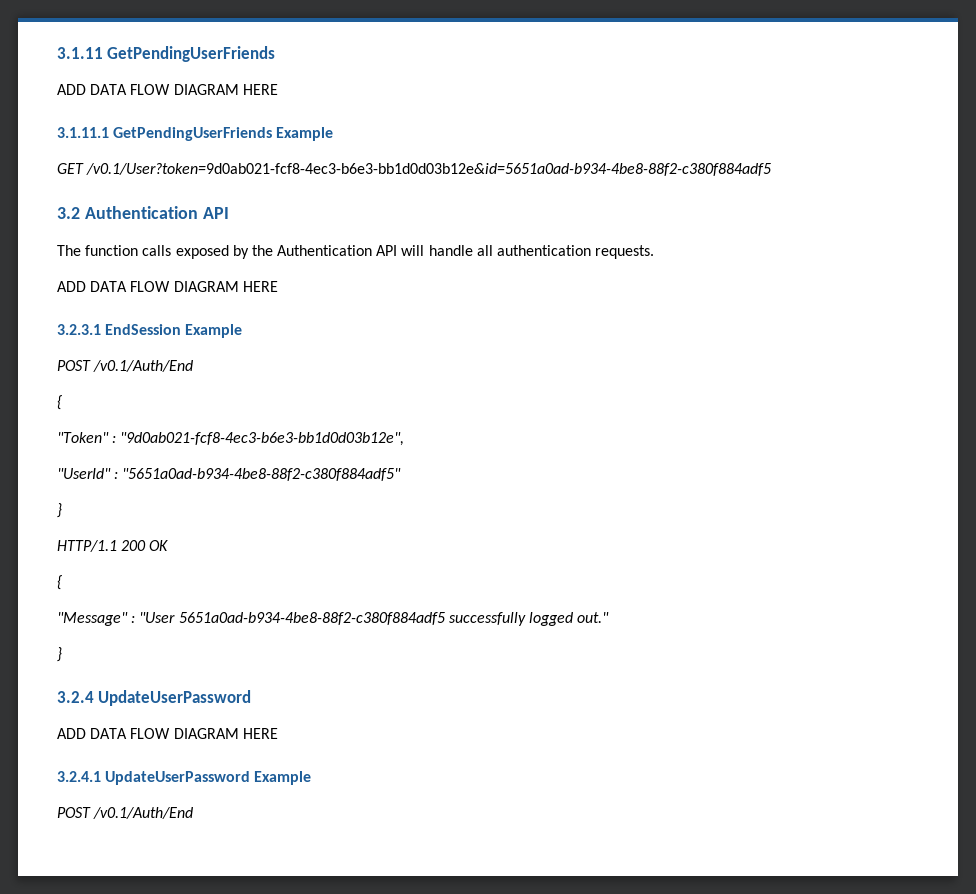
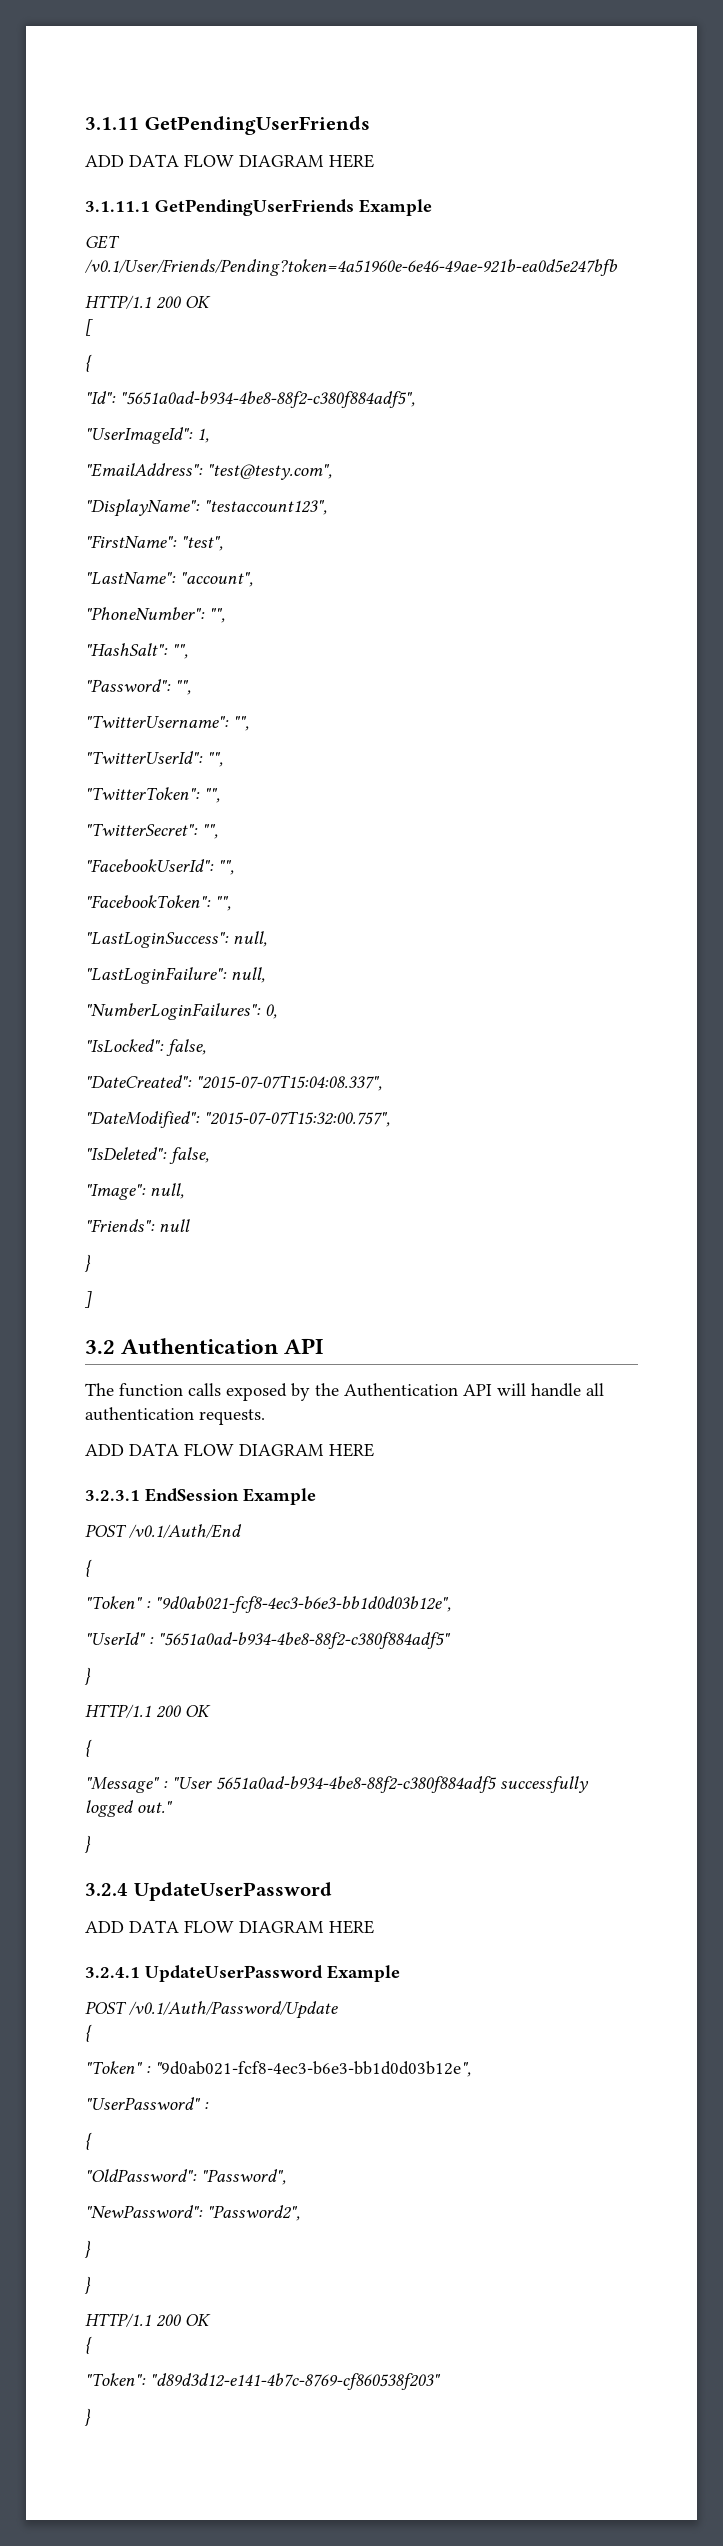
- GET /v0.1/User?token=9d0ab021-fcf8-4ec3-b6e3-bb1d0d03b12e&id=5651a0ad-b934-4be8-88f2-c380f884adf5
+ GET /v0.1/User/Friends/Pending?token=4a51960e-6e46-49ae-921b-ea0d5e247bfb
+ HTTP/1.1 200 OK
+ [
+ {
+ "Id": "5651a0ad-b934-4be8-88f2-c380f884adf5",
+ "UserImageId": 1,
+ "EmailAddress": "test@testy.com",
+ "DisplayName": "testaccount123",
+ "FirstName": "test",
+ "LastName": "account",
+ "PhoneNumber": "",
+ "HashSalt": "",
+ "Password": "",
+ "TwitterUsername": "",
+ "TwitterUserId": "",
+ "TwitterToken": "",
+ "TwitterSecret": "",
+ "FacebookUserId": "",
+ "FacebookToken": "",
+ "LastLoginSuccess": null,
+ "LastLoginFailure": null,
+ "NumberLoginFailures": 0,
+ "IsLocked": false,
+ "DateCreated": "2015-07-07T15:04:08.337",
+ "DateModified": "2015-07-07T15:32:00.757",
+ "IsDeleted": false,
+ "Image": null,
+ "Friends": null
+ }
+ ]
  3.2.4.1 UpdateUserPassword Example
- POST /v0.1/Auth/End
+ POST /v0.1/Auth/Password/Update
+ {
+ "Token" : "9d0ab021-fcf8-4ec3-b6e3-bb1d0d03b12e",
+ "UserPassword" :
+ {
+ "OldPassword": "Password",
+ "NewPassword": "Password2",
+ }
+ }
+ HTTP/1.1 200 OK
+ {
+ "Token": "d89d3d12-e141-4b7c-8769-cf860538f203"
+ }

